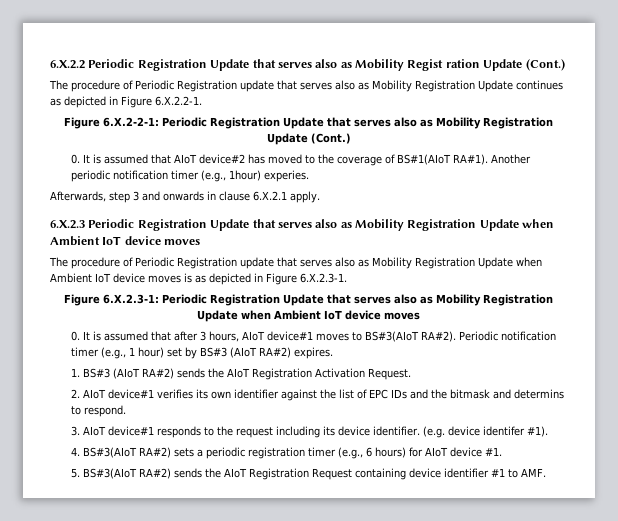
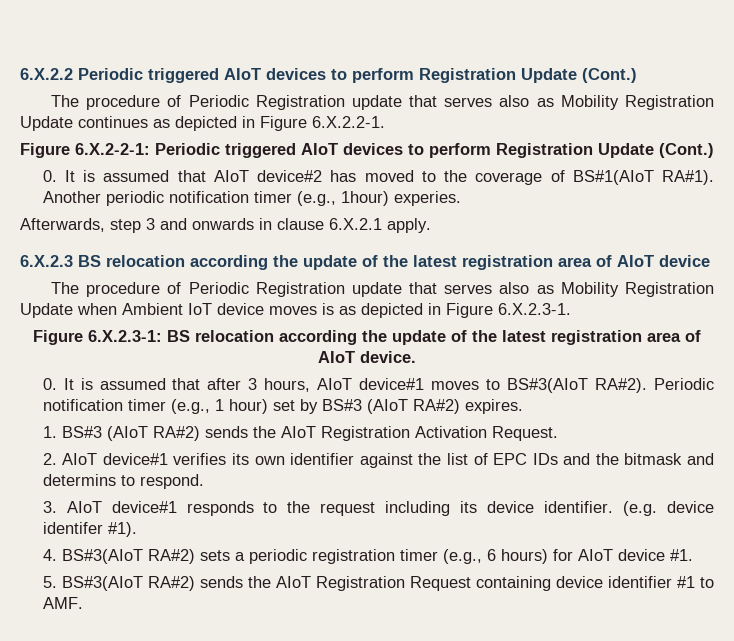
- 6.X.2.2 Periodic Registration Update that serves also as Mobility Regist ration Update (Cont.)
+ 6.X.2.2 Periodic triggered AIoT devices to perform Registration Update (Cont.)
- Figure 6.X.2-2-1: Periodic Registration Update that serves also as Mobility Registration Update (Cont.)
+ Figure 6.X.2-2-1: Periodic triggered AIoT devices to perform Registration Update (Cont.)
- 6.X.2.3 Periodic Registration Update that serves also as Mobility Registration Update when Ambient IoT device moves
+ 6.X.2.3 BS relocation according the update of the latest registration area of AIoT device
- Figure 6.X.2.3-1: Periodic Registration Update that serves also as Mobility Registration Update when Ambient IoT device moves
+ Figure 6.X.2.3-1: BS relocation according the update of the latest registration area of AIoT device.

